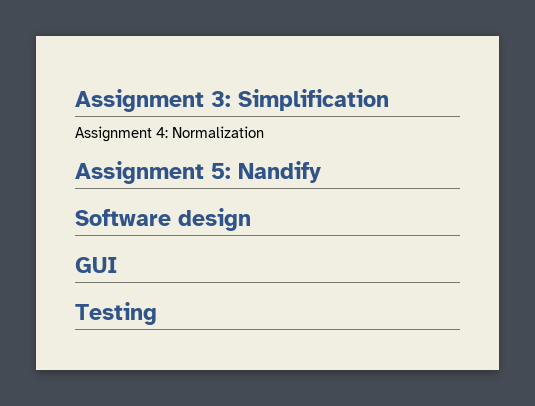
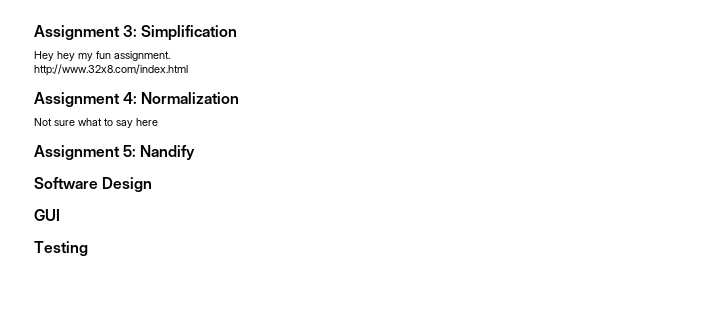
+ Hey hey my fun assignment.
+ http://www.32x8.com/index.html
  Assignment 4: Normalization
+ Not sure what to say here
- Software design
+ Software Design

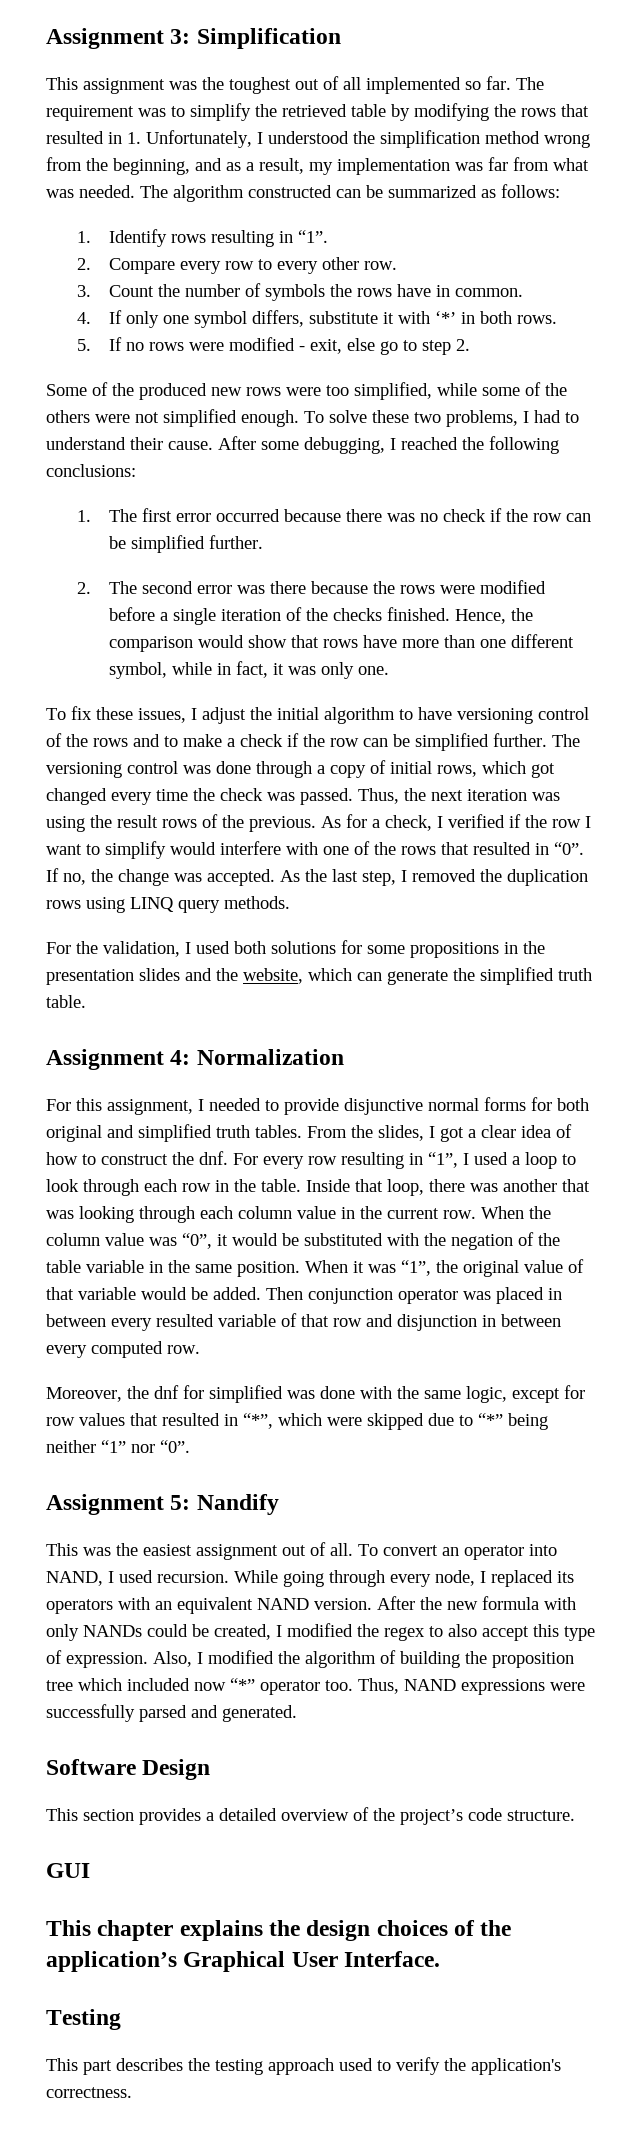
- Hey hey my fun assignment.
- http://www.32x8.com/index.html
+ This assignment was the toughest out of all implemented so far. The requirement was to simplify the retrieved table by modifying the rows that resulted in 1. Unfortunately, I understood the simplification method wrong from the beginning, and as a result, my implementation was far from what was needed. The algorithm constructed can be summarized as follows:
+ 1. Identify rows resulting in “1”.
+ 2. Compare every row to every other row.
+ 3. Count the number of symbols the rows have in common.
+ 4. If only one symbol differs, substitute it with ‘*’ in both rows.
+ 5. If no rows were modified - exit, else go to step 2.
+ Some of the produced new rows were too simplified, while some of the others were not simplified enough. To solve these two problems, I had to understand their cause. After some debugging, I reached the following conclusions:
+ 1. The first error occurred because there was no check if the row can be simplified further.
+ 2. The second error was there because the rows were modified before a single iteration of the checks finished. Hence, the comparison would show that rows have more than one different symbol, while in fact, it was only one.
+ To fix these issues, I adjust the initial algorithm to have versioning control of the rows and to make a check if the row can be simplified further. The versioning control was done through a copy of initial rows, which got changed every time the check was passed. Thus, the next iteration was using the result rows of the previous. As for a check, I verified if the row I want to simplify would interfere with one of the rows that resulted in “0”. If no, the change was accepted. As the last step, I removed the duplication rows using LINQ query methods.
+ For the validation, I used both solutions for some propositions in the presentation slides and the website, which can generate the simplified truth table.
  Assignment 4: Normalization
- Not sure what to say here
+ For this assignment, I needed to provide disjunctive normal forms for both original and simplified truth tables. From the slides, I got a clear idea of how to construct the dnf. For every row resulting in “1”, I used a loop to look through each row in the table. Inside that loop, there was another that was looking through each column value in the current row. When the column value was “0”, it would be substituted with the negation of the table variable in the same position. When it was “1”, the original value of that variable would be added. Then conjunction operator was placed in between every resulted variable of that row and disjunction in between every computed row.
+ Moreover, the dnf for simplified was done with the same logic, except for row values that resulted in “*”, which were skipped due to “*” being neither “1” nor “0”.
  Assignment 5: Nandify
+ This was the easiest assignment out of all. To convert an operator into NAND, I used recursion. While going through every node, I replaced its operators with an equivalent NAND version. After the new formula with only NANDs could be created, I modified the regex to also accept this type of expression. Also, I modified the algorithm of building the proposition tree which included now “*” operator too. Thus, NAND expressions were successfully parsed and generated.
  Software Design
+ This section provides a detailed overview of the project’s code structure.
  GUI
+ This chapter explains the design choices of the application’s Graphical User Interface.
  Testing
+ This part describes the testing approach used to verify the application's correctness.

